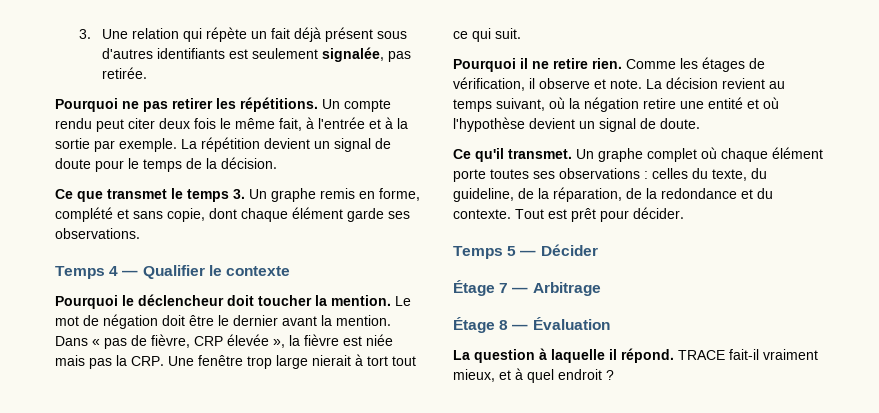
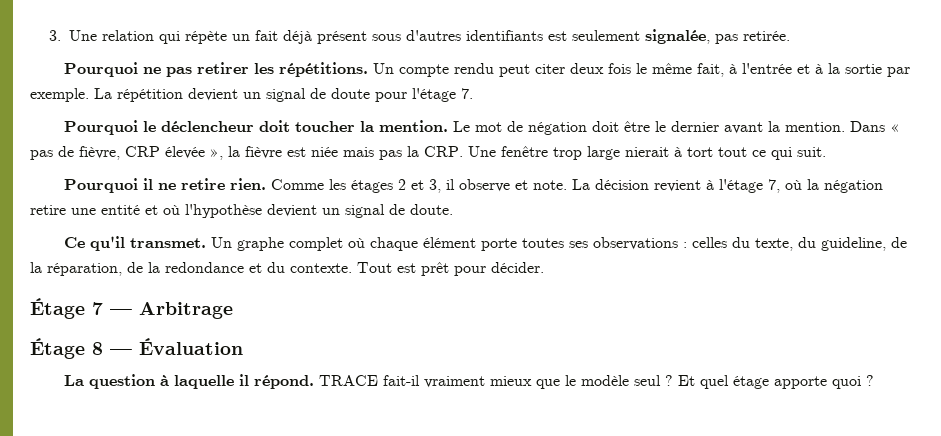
- La répétition devient un signal de doute pour le temps de la décision.
- Ce que transmet le temps 3. Un graphe remis en forme, complété et sans copie, dont chaque élément garde ses observations.
- Temps 4 — Qualifier le contexte
+ La répétition devient un signal de doute pour l'étage 7.
- Comme les étages de vérification, il observe et note.
+ Comme les étages 2 et 3, il observe et note.
- La décision revient au temps suivant, où la négation retire une entité et où l'hypothèse devient un signal de doute.
+ La décision revient à l'étage 7, où la négation retire une entité et où l'hypothèse devient un signal de doute.
- Temps 5 — Décider
- TRACE fait-il vraiment mieux, et à quel endroit ?
+ TRACE fait-il vraiment mieux que le modèle seul ? Et quel étage apporte quoi ?

